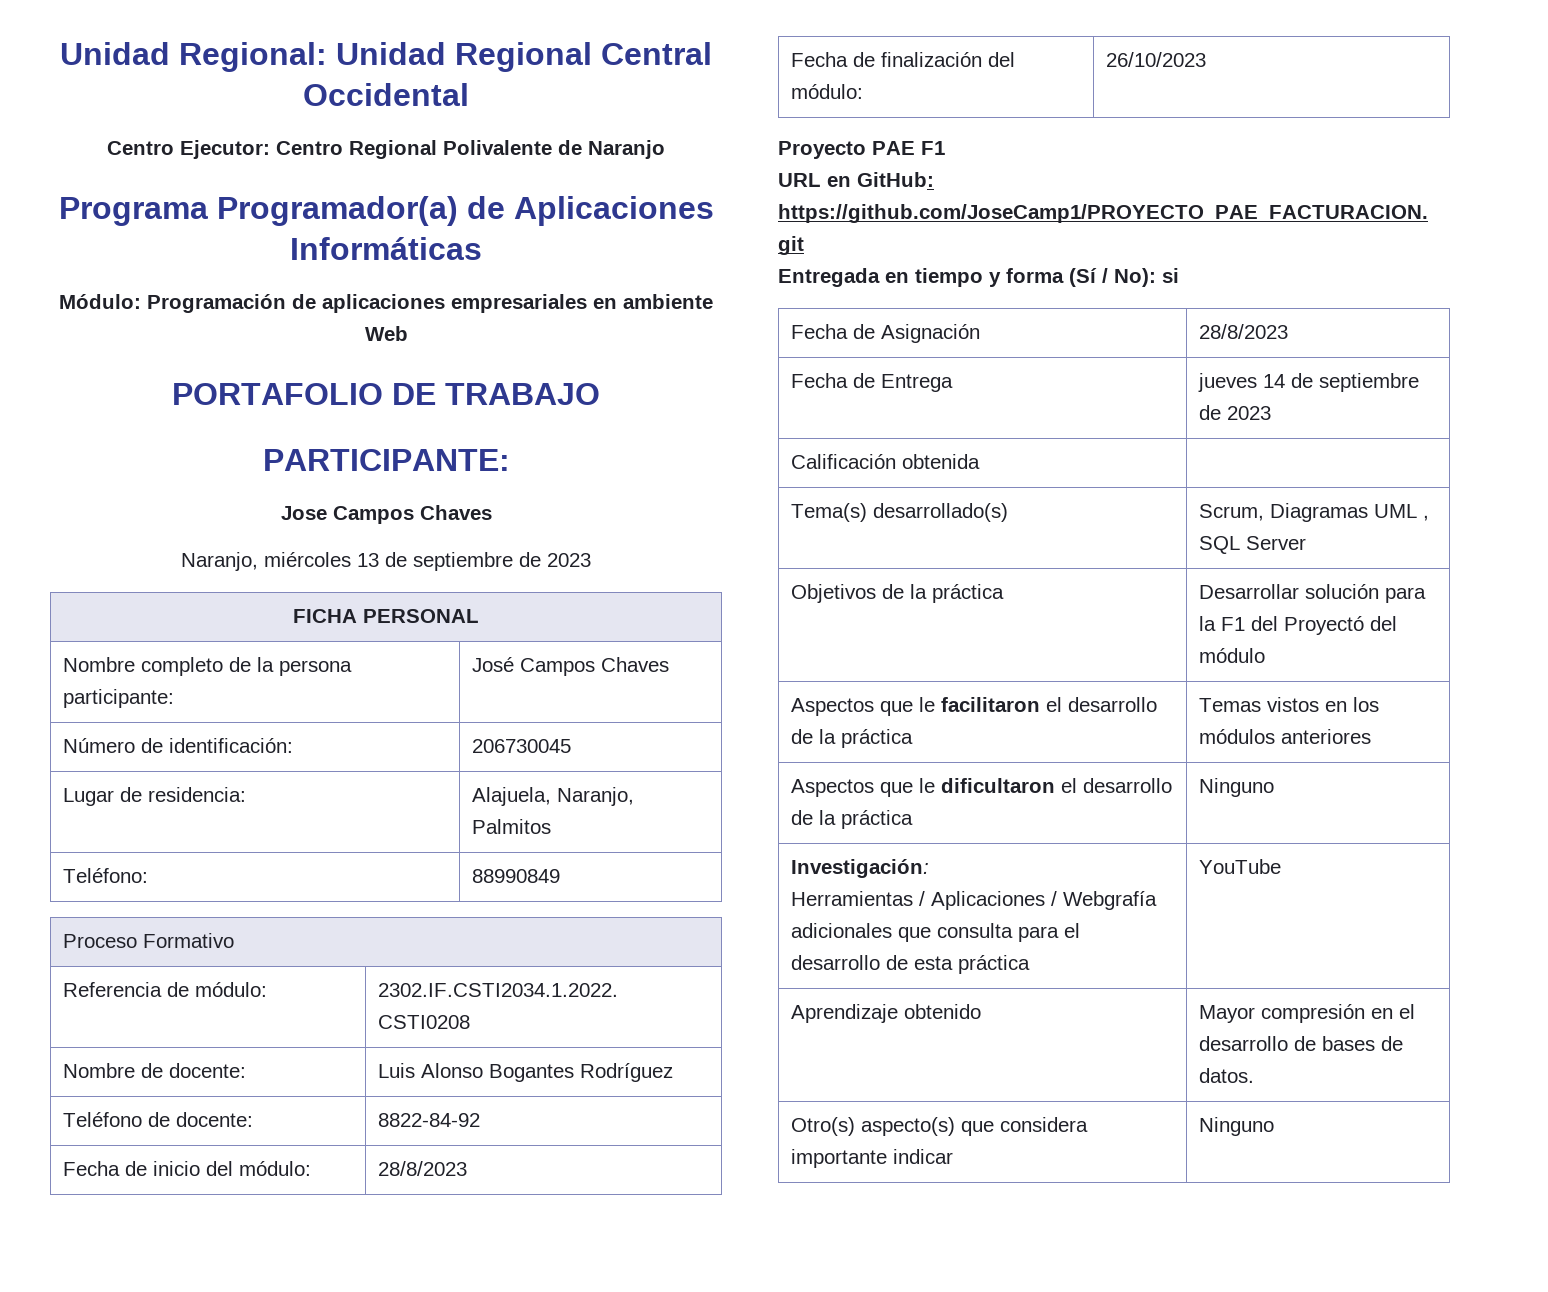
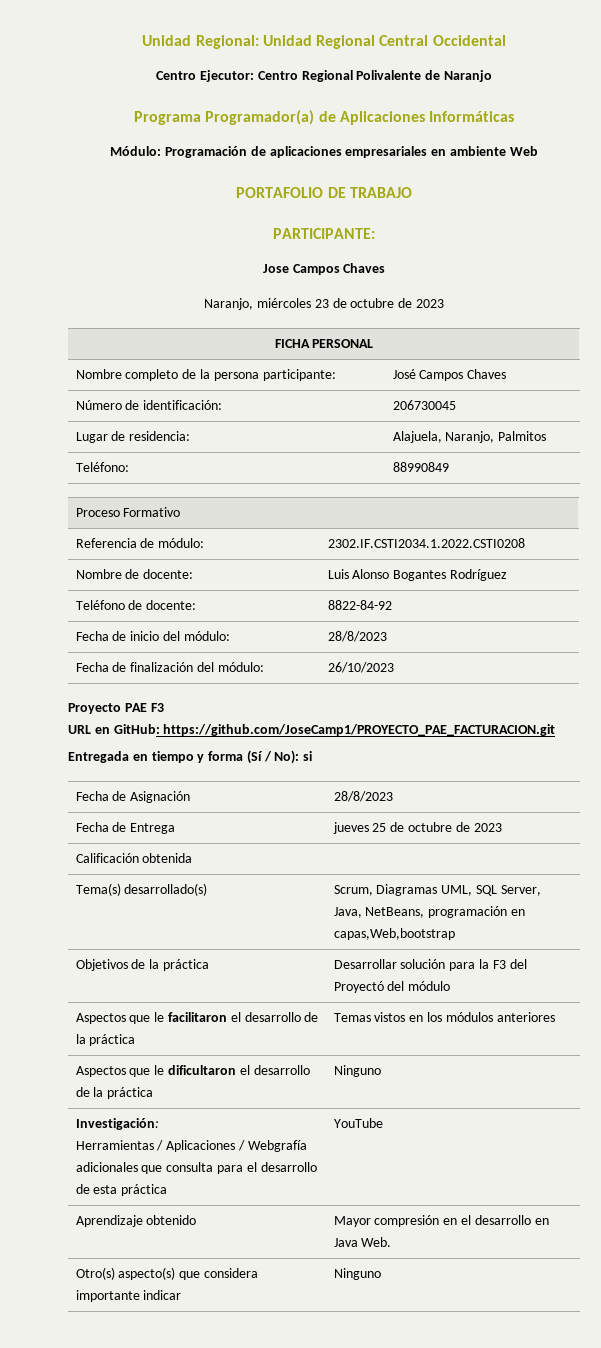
- Naranjo, miércoles 13 de septiembre de 2023
+ Naranjo, miércoles 23 de octubre de 2023
- Proyecto PAE F1
+ Proyecto PAE F3
- Fecha de Entrega | jueves 14 de septiembre de 2023
+ Fecha de Entrega | jueves 25 de octubre de 2023
- Tema(s) desarrollado(s) | Scrum, Diagramas UML , SQL Server
+ Tema(s) desarrollado(s) | Scrum, Diagramas UML, SQL Server, Java, NetBeans, programación en capas,Web,bootstrap
- Objetivos de la práctica | Desarrollar solución para la F1 del Proyectó del módulo
+ Objetivos de la práctica | Desarrollar solución para la F3 del Proyectó del módulo
- Aprendizaje obtenido | Mayor compresión en el desarrollo de bases de datos.
+ Aprendizaje obtenido | Mayor compresión en el desarrollo en Java Web.

